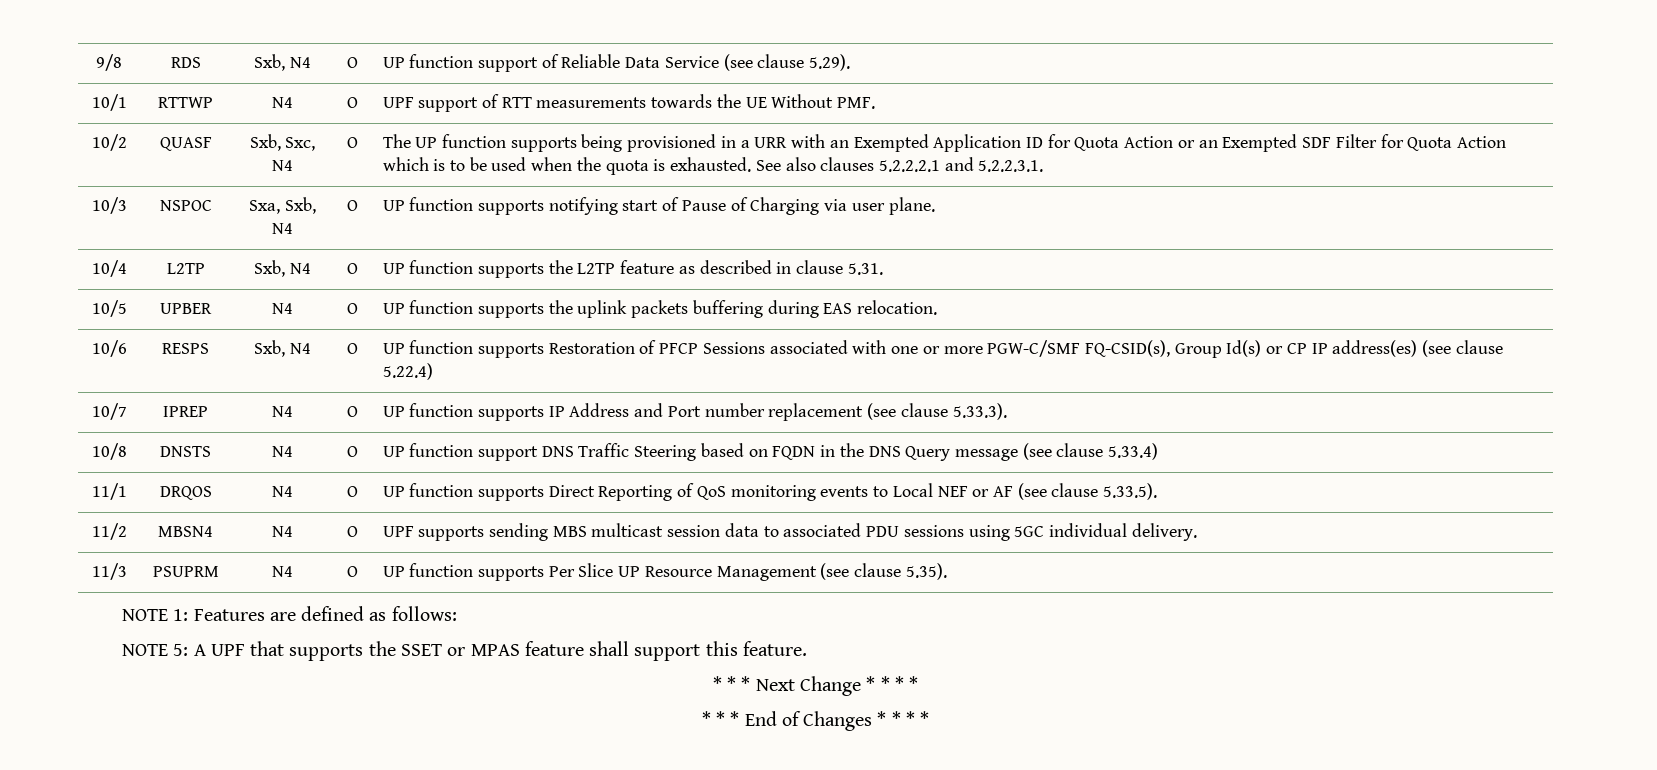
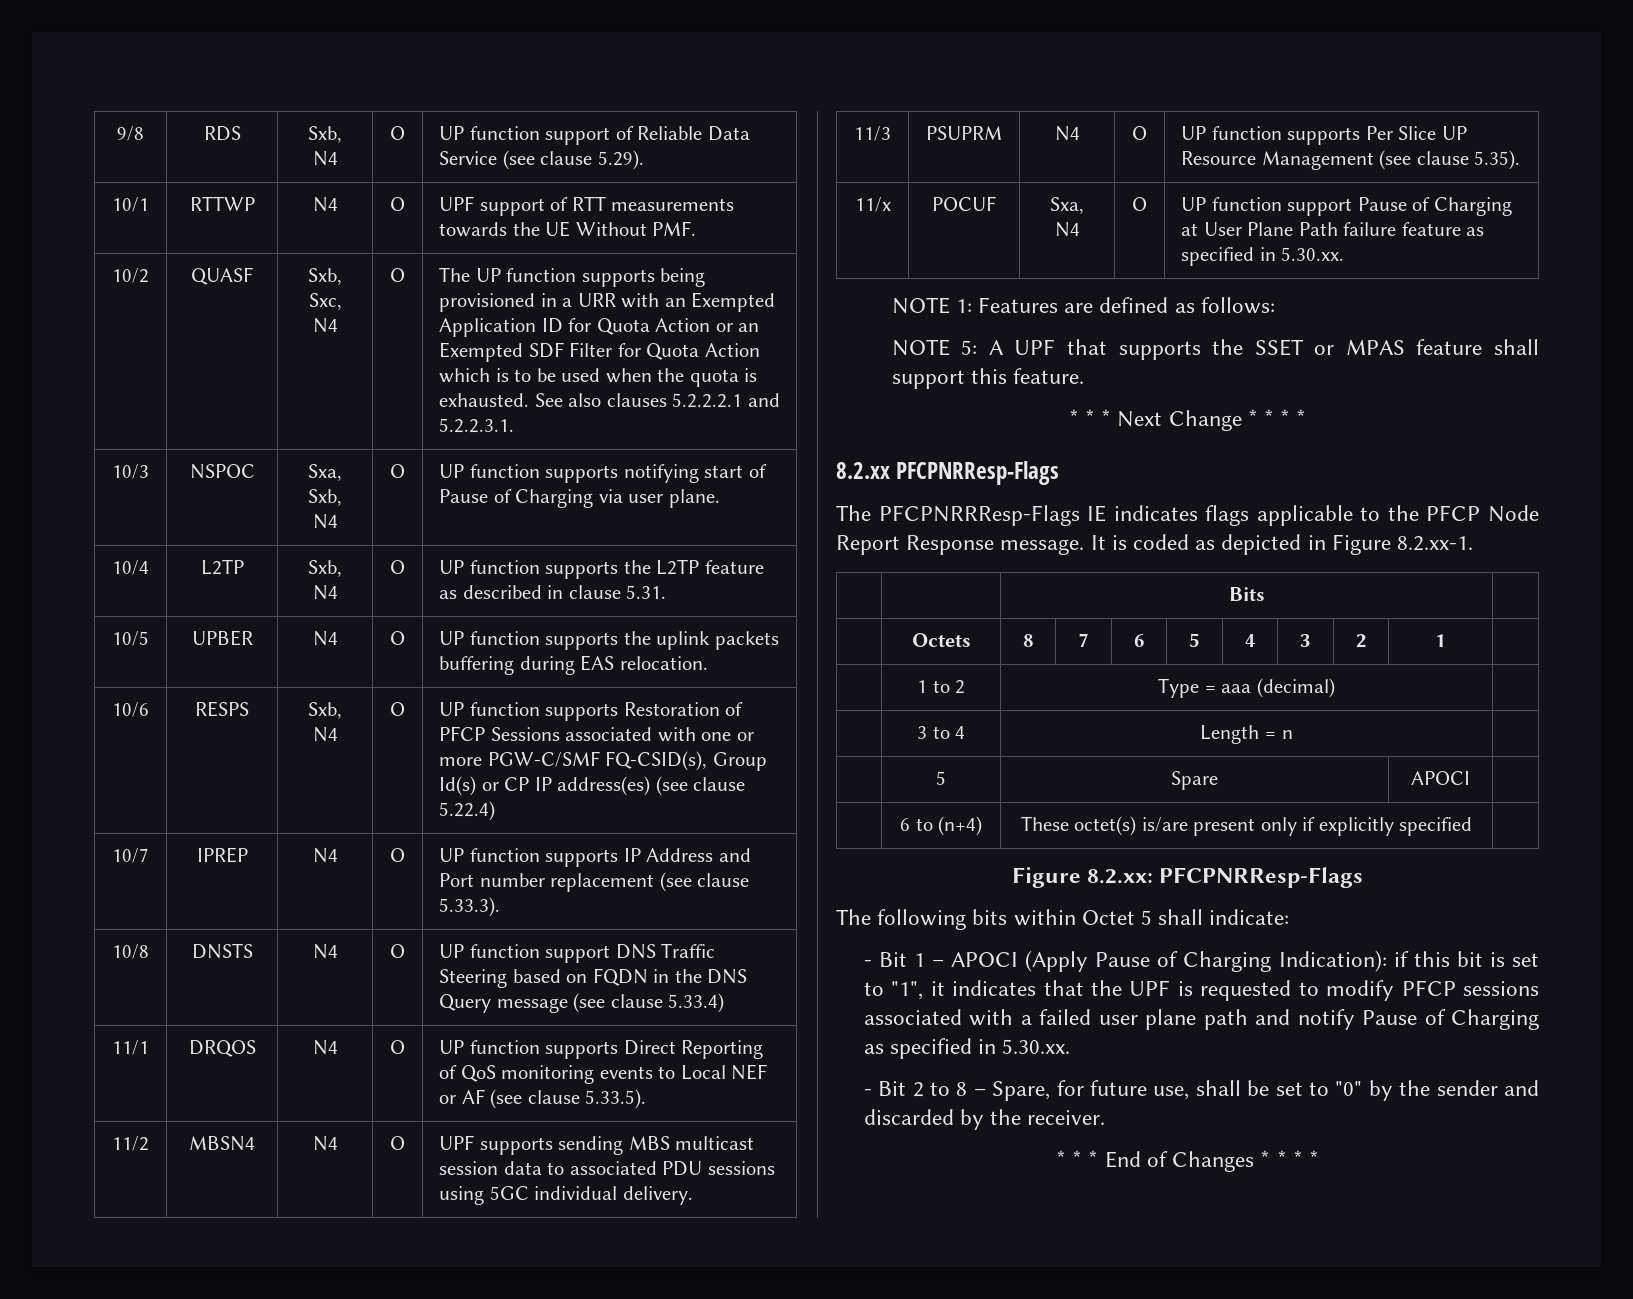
+ 11/x | POCUF | Sxa, N4 | O | UP function support Pause of Charging at User Plane Path failure feature as specified in 5.30.xx.
+ 8.2.xx PFCPNRResp-Flags
+ The PFCPNRRResp-Flags IE indicates flags applicable to the PFCP Node Report Response message. It is coded as depicted in Figure 8.2.xx-1.
+ | | Bits |
+ | Octets | 8 | 7 | 6 | 5 | 4 | 3 | 2 | 1 |
+ | 1 to 2 | Type = aaa (decimal) |
+ | 3 to 4 | Length = n |
+ | 5 | Spare | APOCI |
+ | 6 to (n+4) | These octet(s) is/are present only if explicitly specified |
+ Figure 8.2.xx: PFCPNRResp-Flags
+ The following bits within Octet 5 shall indicate:
+ - Bit 1 – APOCI (Apply Pause of Charging Indication): if this bit is set to "1", it indicates that the UPF is requested to modify PFCP sessions associated with a failed user plane path and notify Pause of Charging as specified in 5.30.xx.
+ - Bit 2 to 8 – Spare, for future use, shall be set to "0" by the sender and discarded by the receiver.

